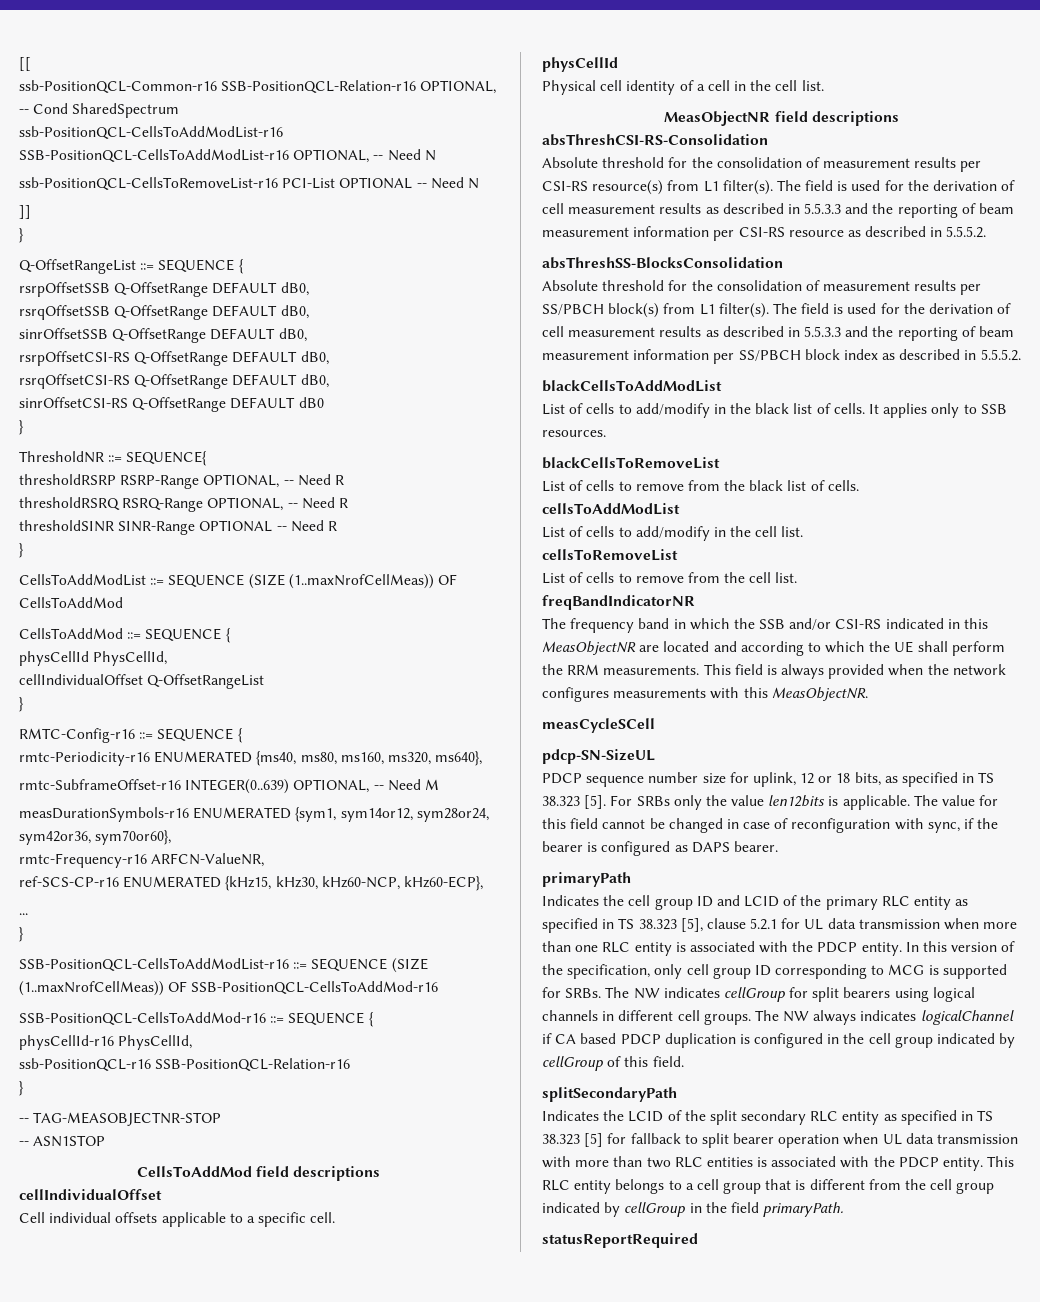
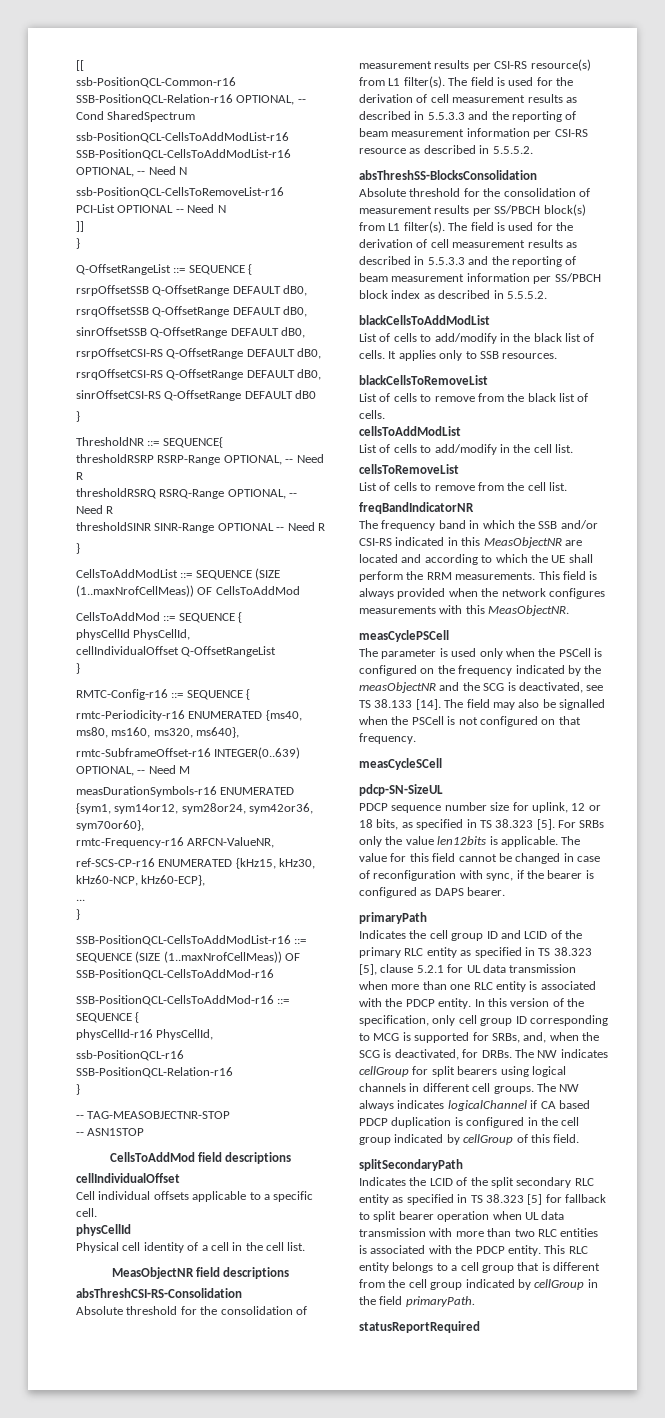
+ measCyclePSCell
+ The parameter is used only when the PSCell is configured on the frequency indicated by the measObjectNR and the SCG is deactivated, see TS 38.133 [14]. The field may also be signalled when the PSCell is not configured on that frequency.
- In this version of the specification, only cell group ID corresponding to MCG is supported for SRBs.
+ In this version of the specification, only cell group ID corresponding to MCG is supported for SRBs, and, when the SCG is deactivated, for DRBs.

